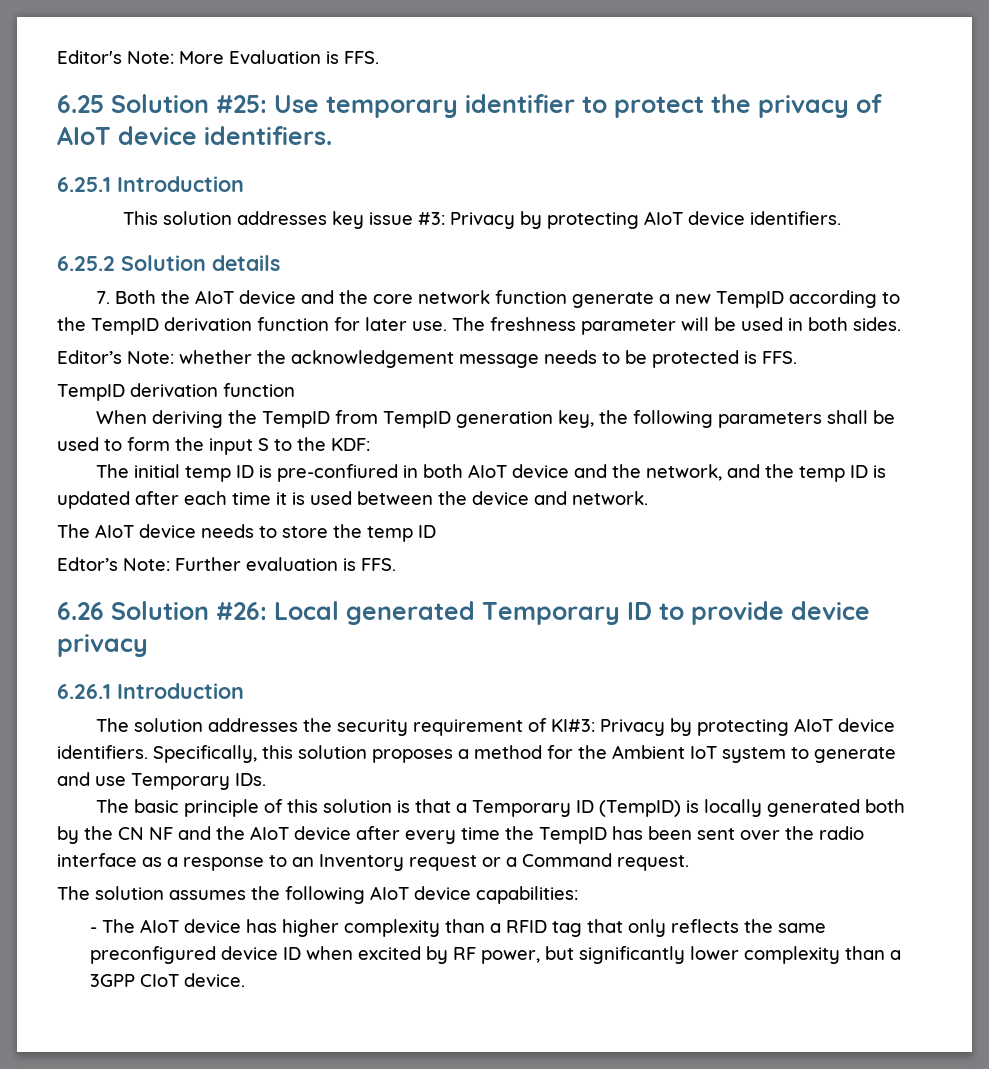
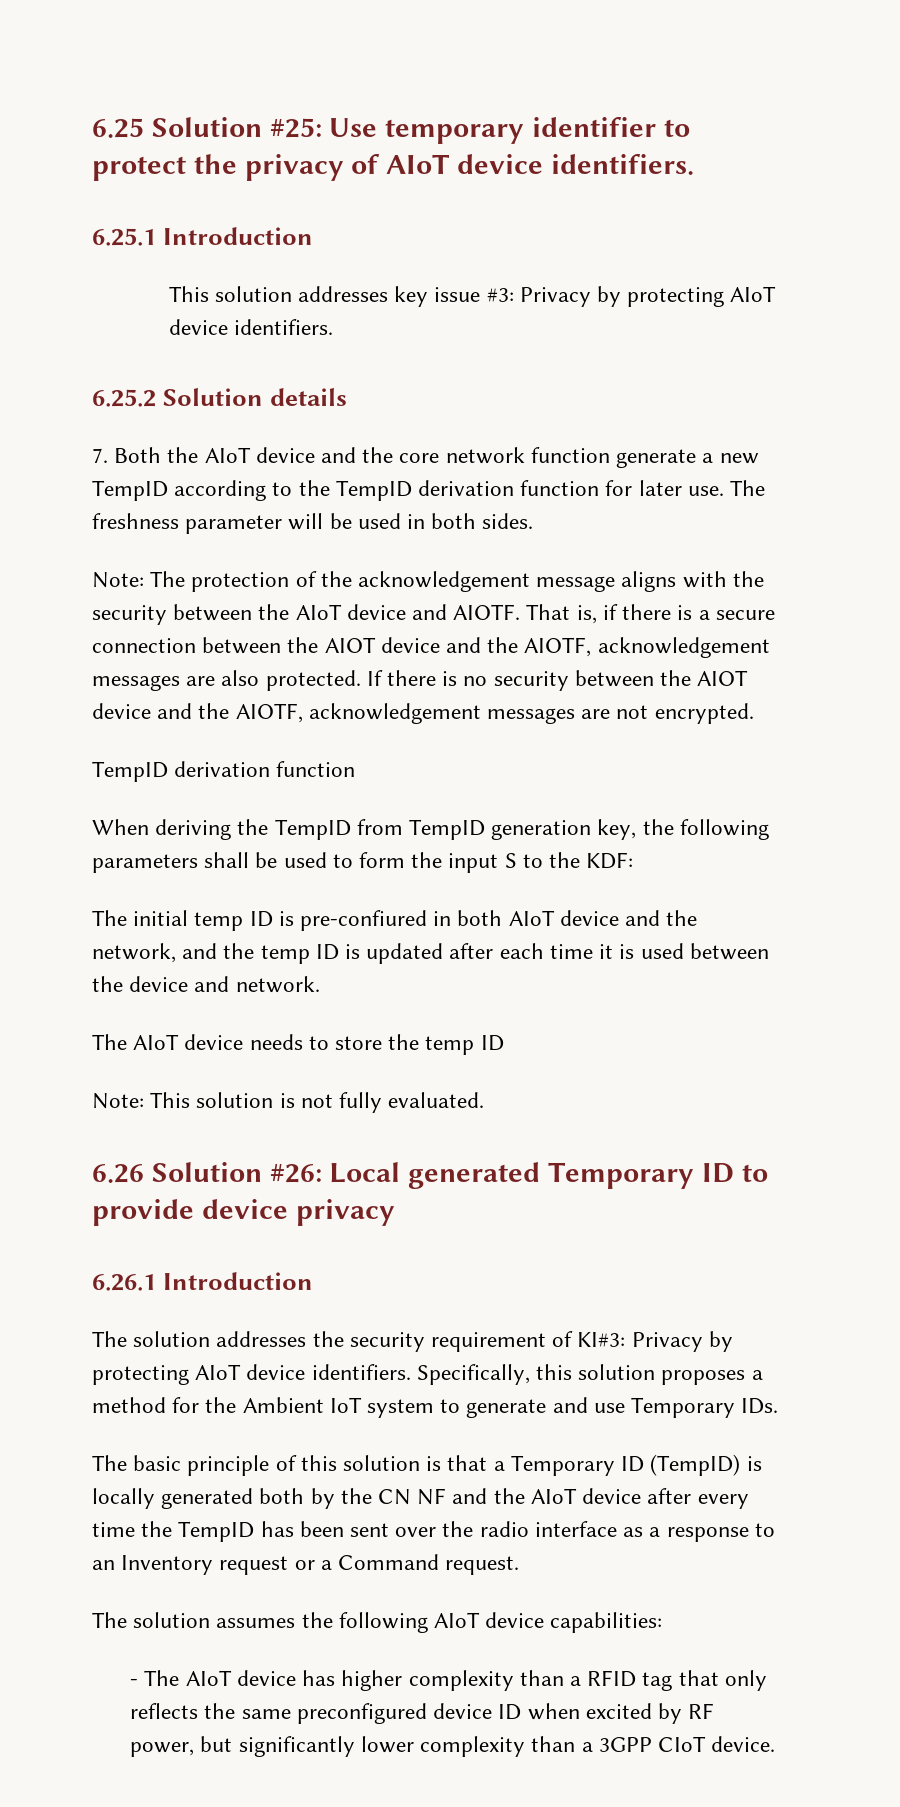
- Editor's Note: More Evaluation is FFS.
- Editor’s Note: whether the acknowledgement message needs to be protected is FFS.
+ Note: The protection of the acknowledgement message aligns with the security between the AIoT device and AIOTF. That is, if there is a secure connection between the AIOT device and the AIOTF, acknowledgement messages are also protected. If there is no security between the AIOT device and the AIOTF, acknowledgement messages are not encrypted.
- Edtor’s Note: Further evaluation is FFS.
+ Note: This solution is not fully evaluated.

